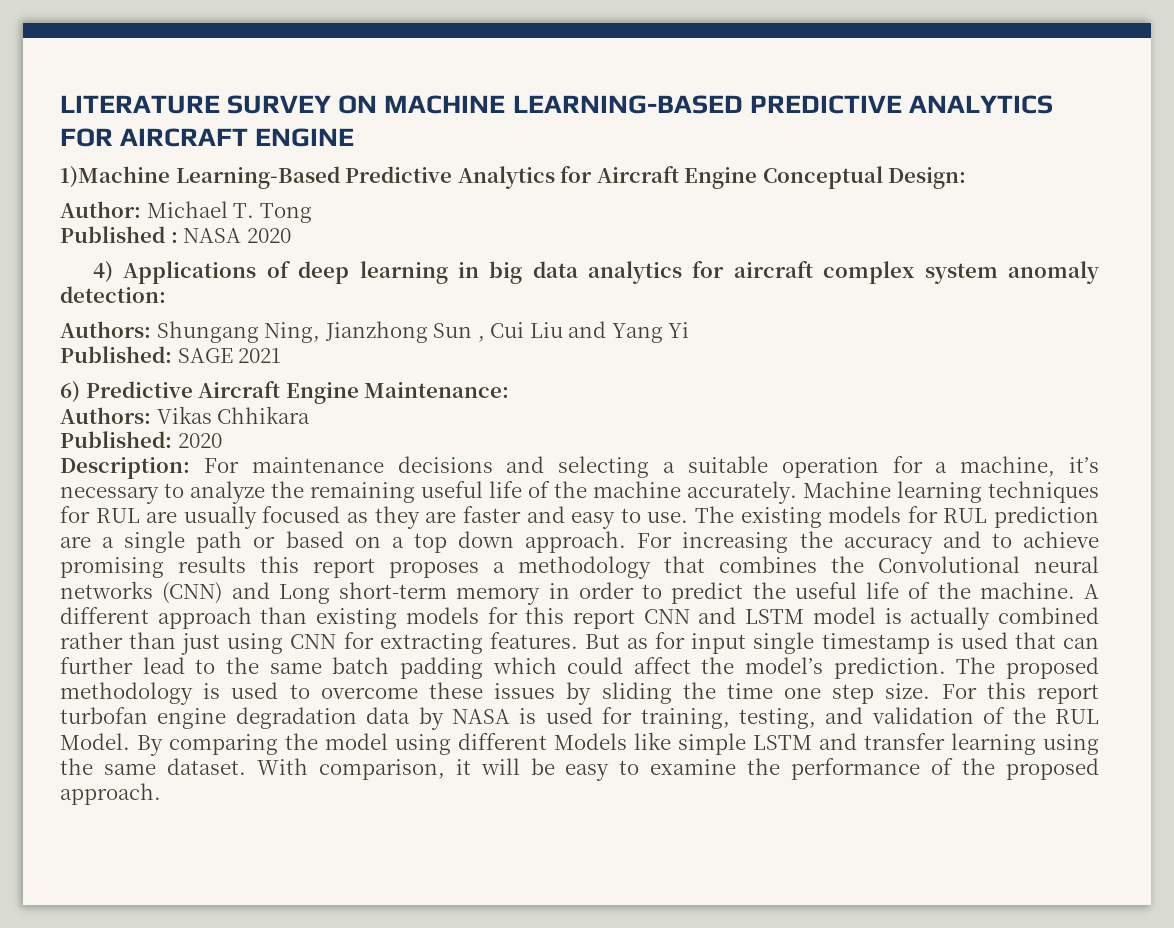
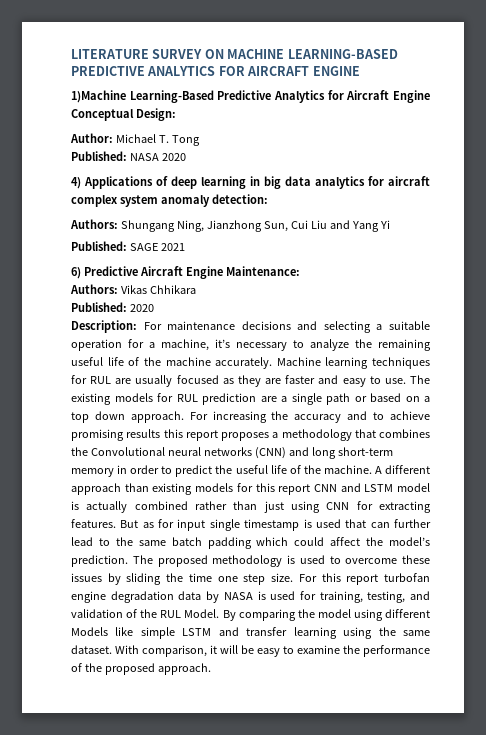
- Published : NASA 2020
+ Published: NASA 2020
- Authors: Shungang Ning, Jianzhong Sun , Cui Liu and Yang Yi
+ Authors: Shungang Ning, Jianzhong Sun, Cui Liu and Yang Yi
- For increasing the accuracy and to achieve promising results this report proposes a methodology that combines the Convolutional neural networks (CNN) and Long short-term memory in order to predict the useful life of the machine.
+ For increasing the accuracy and to achieve promising results this report proposes a methodology that combines the Convolutional neural networks (CNN) and long short-term memory in order to predict the useful life of the machine.

